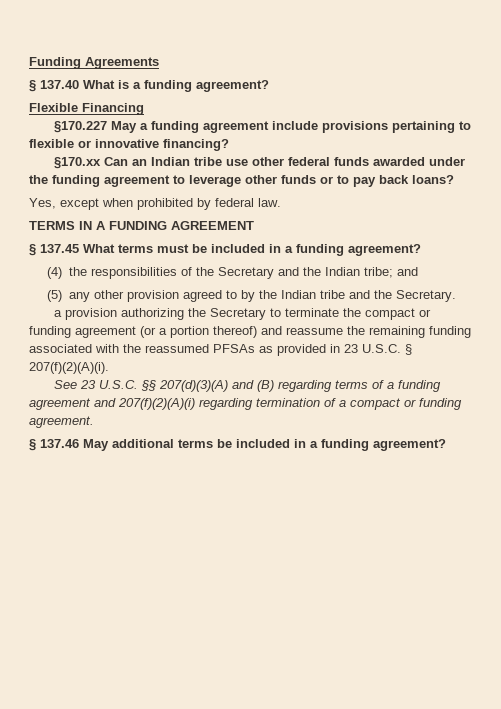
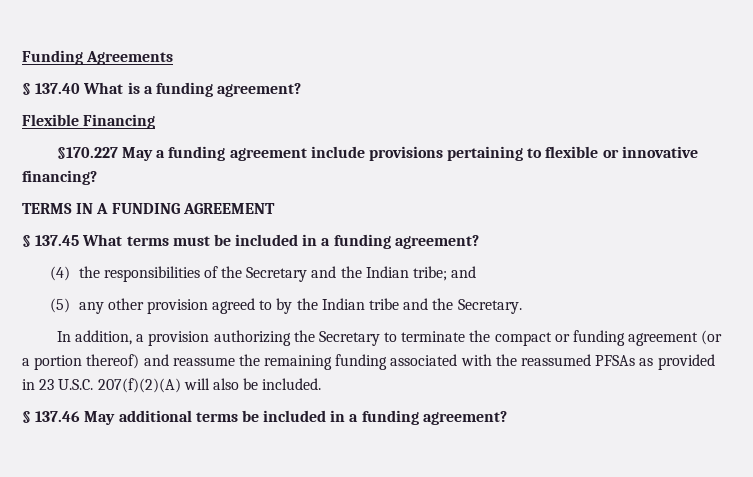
- §170.xx Can an Indian tribe use other federal funds awarded under the funding agreement to leverage other funds or to pay back loans?
- Yes, except when prohibited by federal law.
- a provision authorizing the Secretary to terminate the compact or funding agreement (or a portion thereof) and reassume the remaining funding associated with the reassumed PFSAs as provided in 23 U.S.C. § 207(f)(2)(A)(i).
- See 23 U.S.C. §§ 207(d)(3)(A) and (B) regarding terms of a funding agreement and 207(f)(2)(A)(i) regarding termination of a compact or funding agreement.
+ In addition, a provision authorizing the Secretary to terminate the compact or funding agreement (or a portion thereof) and reassume the remaining funding associated with the reassumed PFSAs as provided in 23 U.S.C. 207(f)(2)(A) will also be included.

